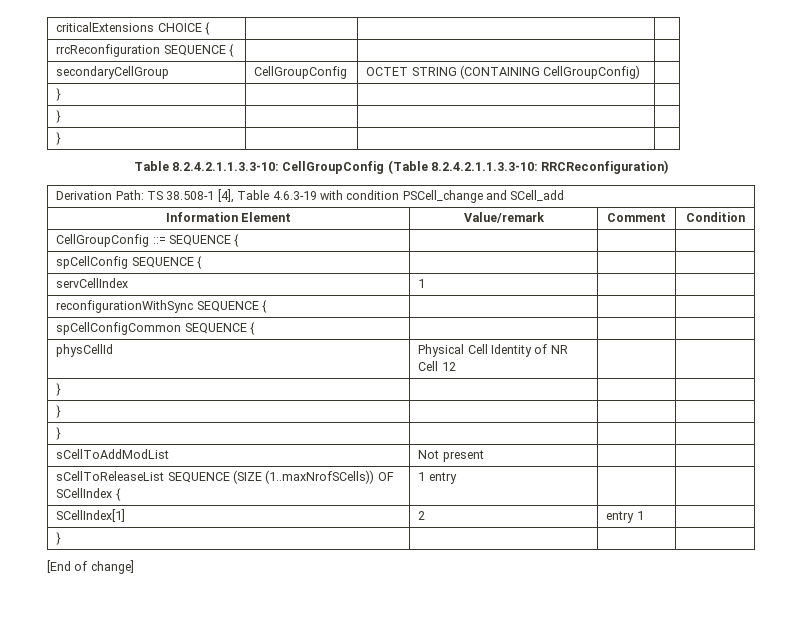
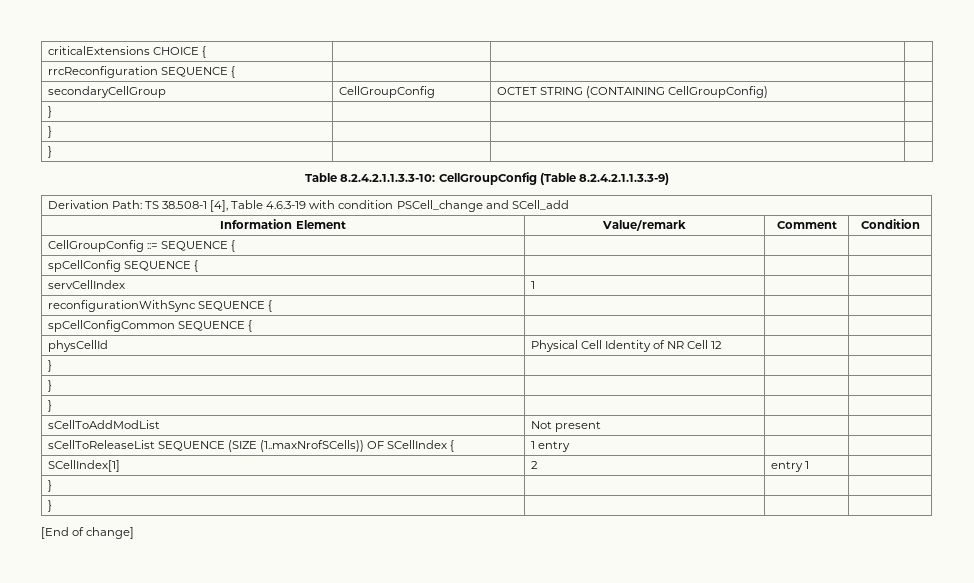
- Table 8.2.4.2.1.1.3.3-10: CellGroupConfig (Table 8.2.4.2.1.1.3.3-10: RRCReconfiguration)
+ Table 8.2.4.2.1.1.3.3-10: CellGroupConfig (Table 8.2.4.2.1.1.3.3-9)
  SCellIndex[1] | 2 | entry 1 |
+ } | | |

